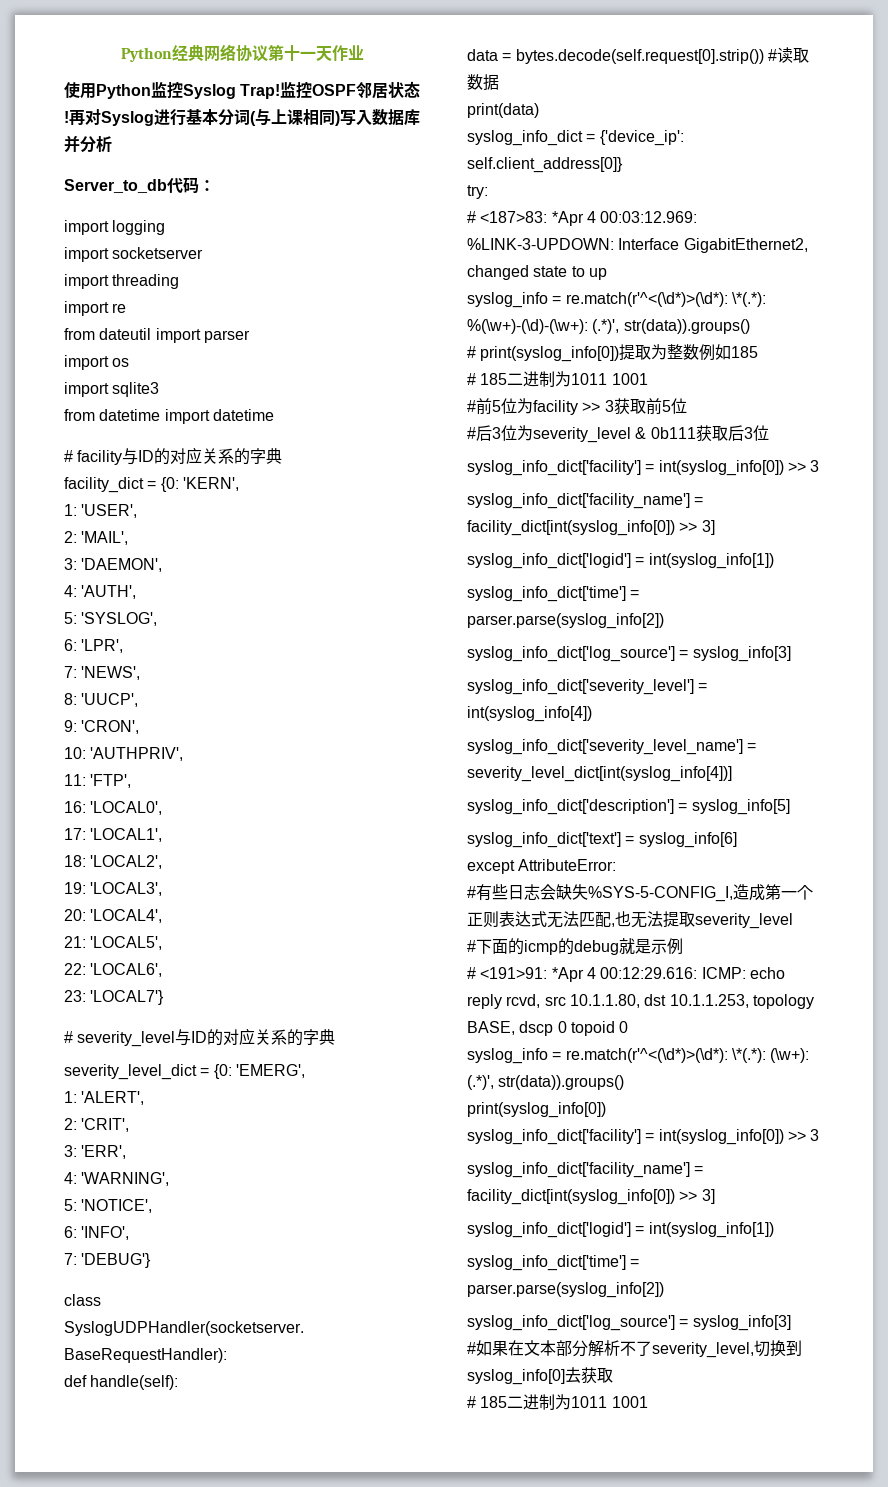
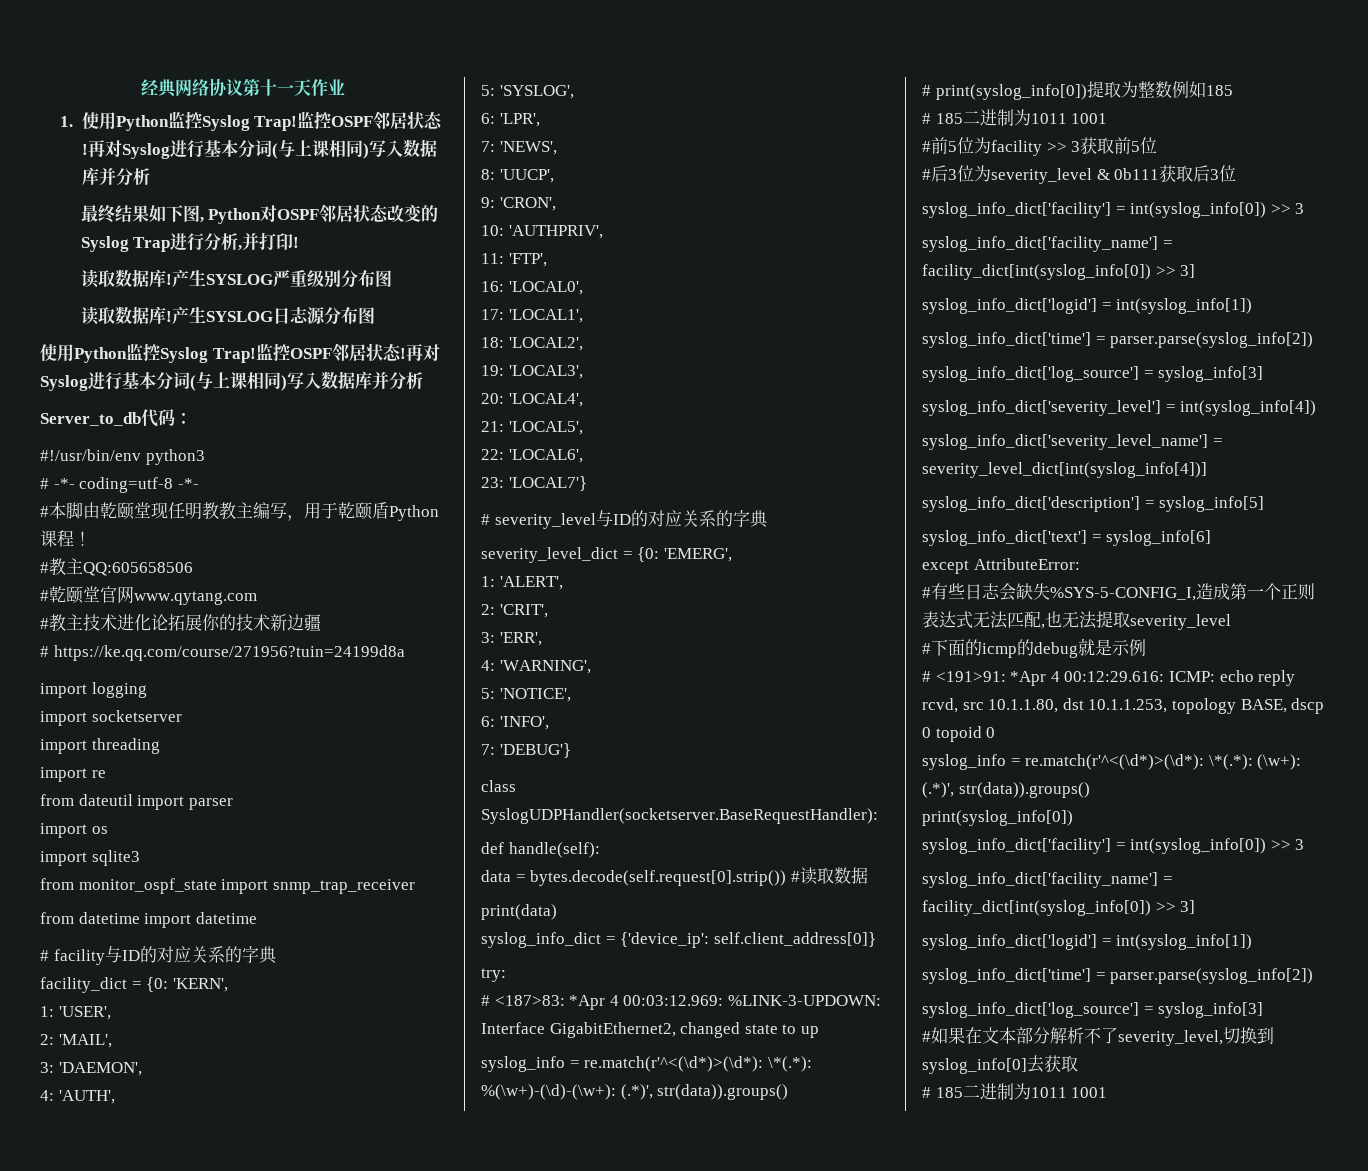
- Python经典网络协议第十一天作业
+ 经典网络协议第十一天作业
+ 1.使用Python监控Syslog Trap!监控OSPF邻居状态!再对Syslog进行基本分词(与上课相同)写入数据库并分析
+ 最终结果如下图, Python对OSPF邻居状态改变的Syslog Trap进行分析,并打印!
+ 读取数据库!产生SYSLOG严重级别分布图
+ 读取数据库!产生SYSLOG日志源分布图
+ #!/usr/bin/env python3
+ # -*- coding=utf-8 -*-
+ #本脚由亁颐堂现任明教教主编写，用于乾颐盾Python课程！
+ #教主QQ:605658506
+ #亁颐堂官网www.qytang.com
+ #教主技术进化论拓展你的技术新边疆
+ # https://ke.qq.com/course/271956?tuin=24199d8a
+ from monitor_ospf_state import snmp_trap_receiver

